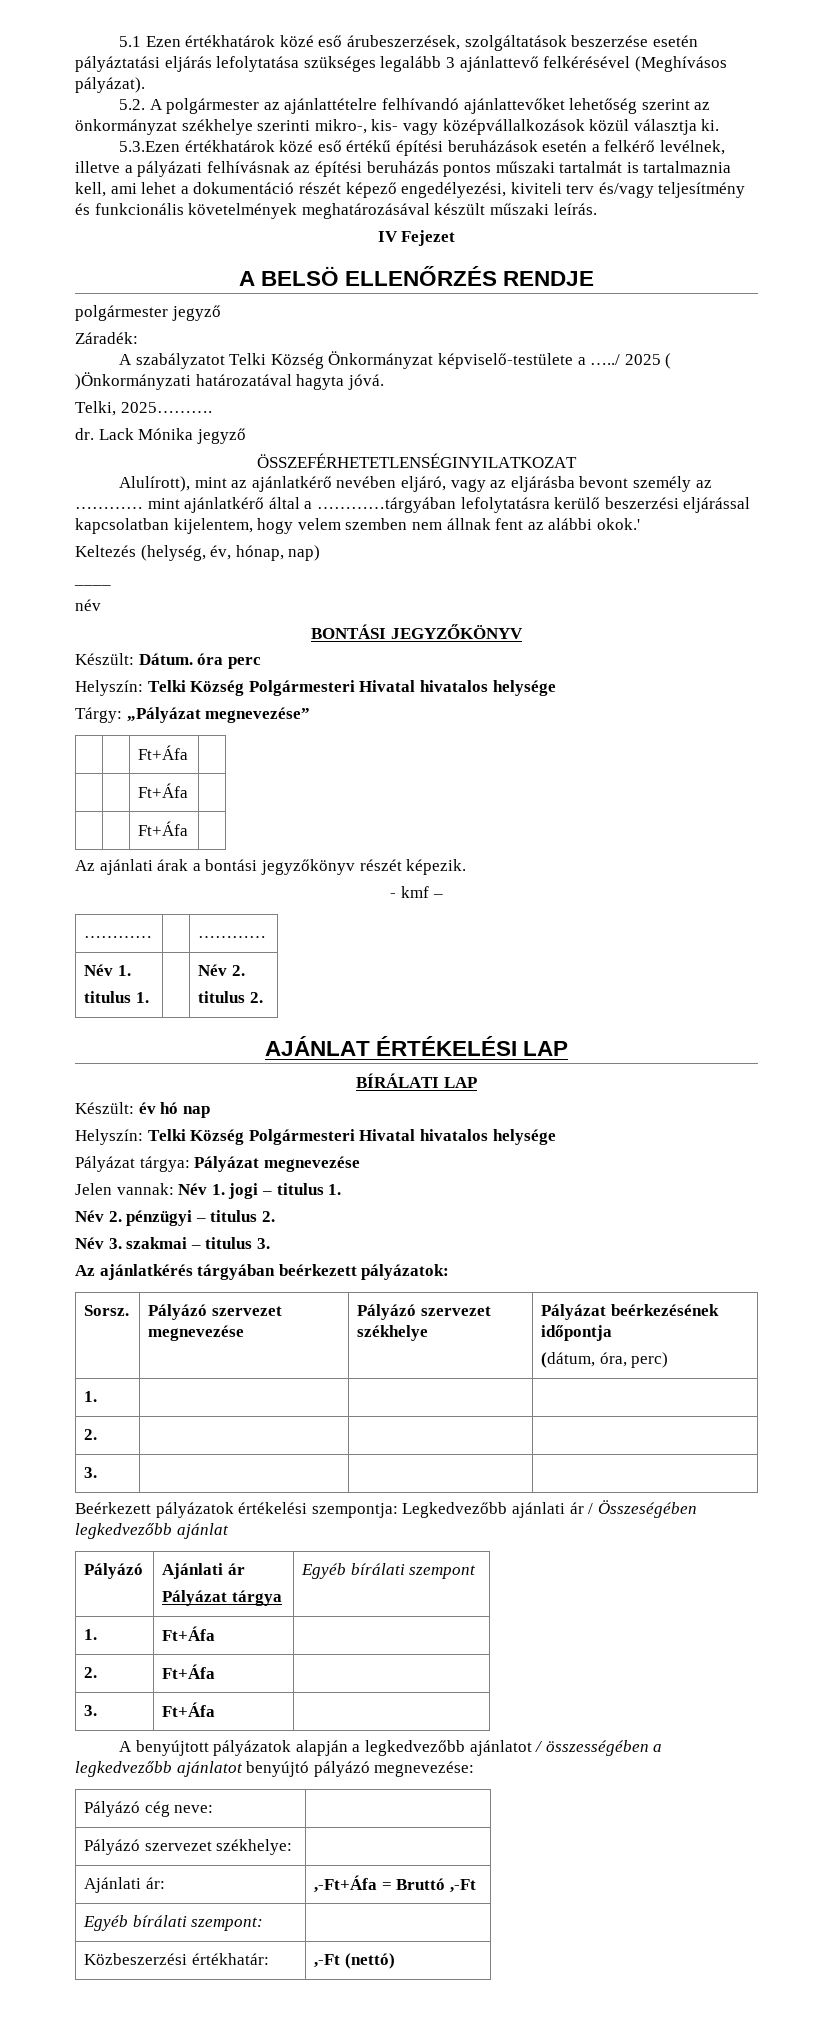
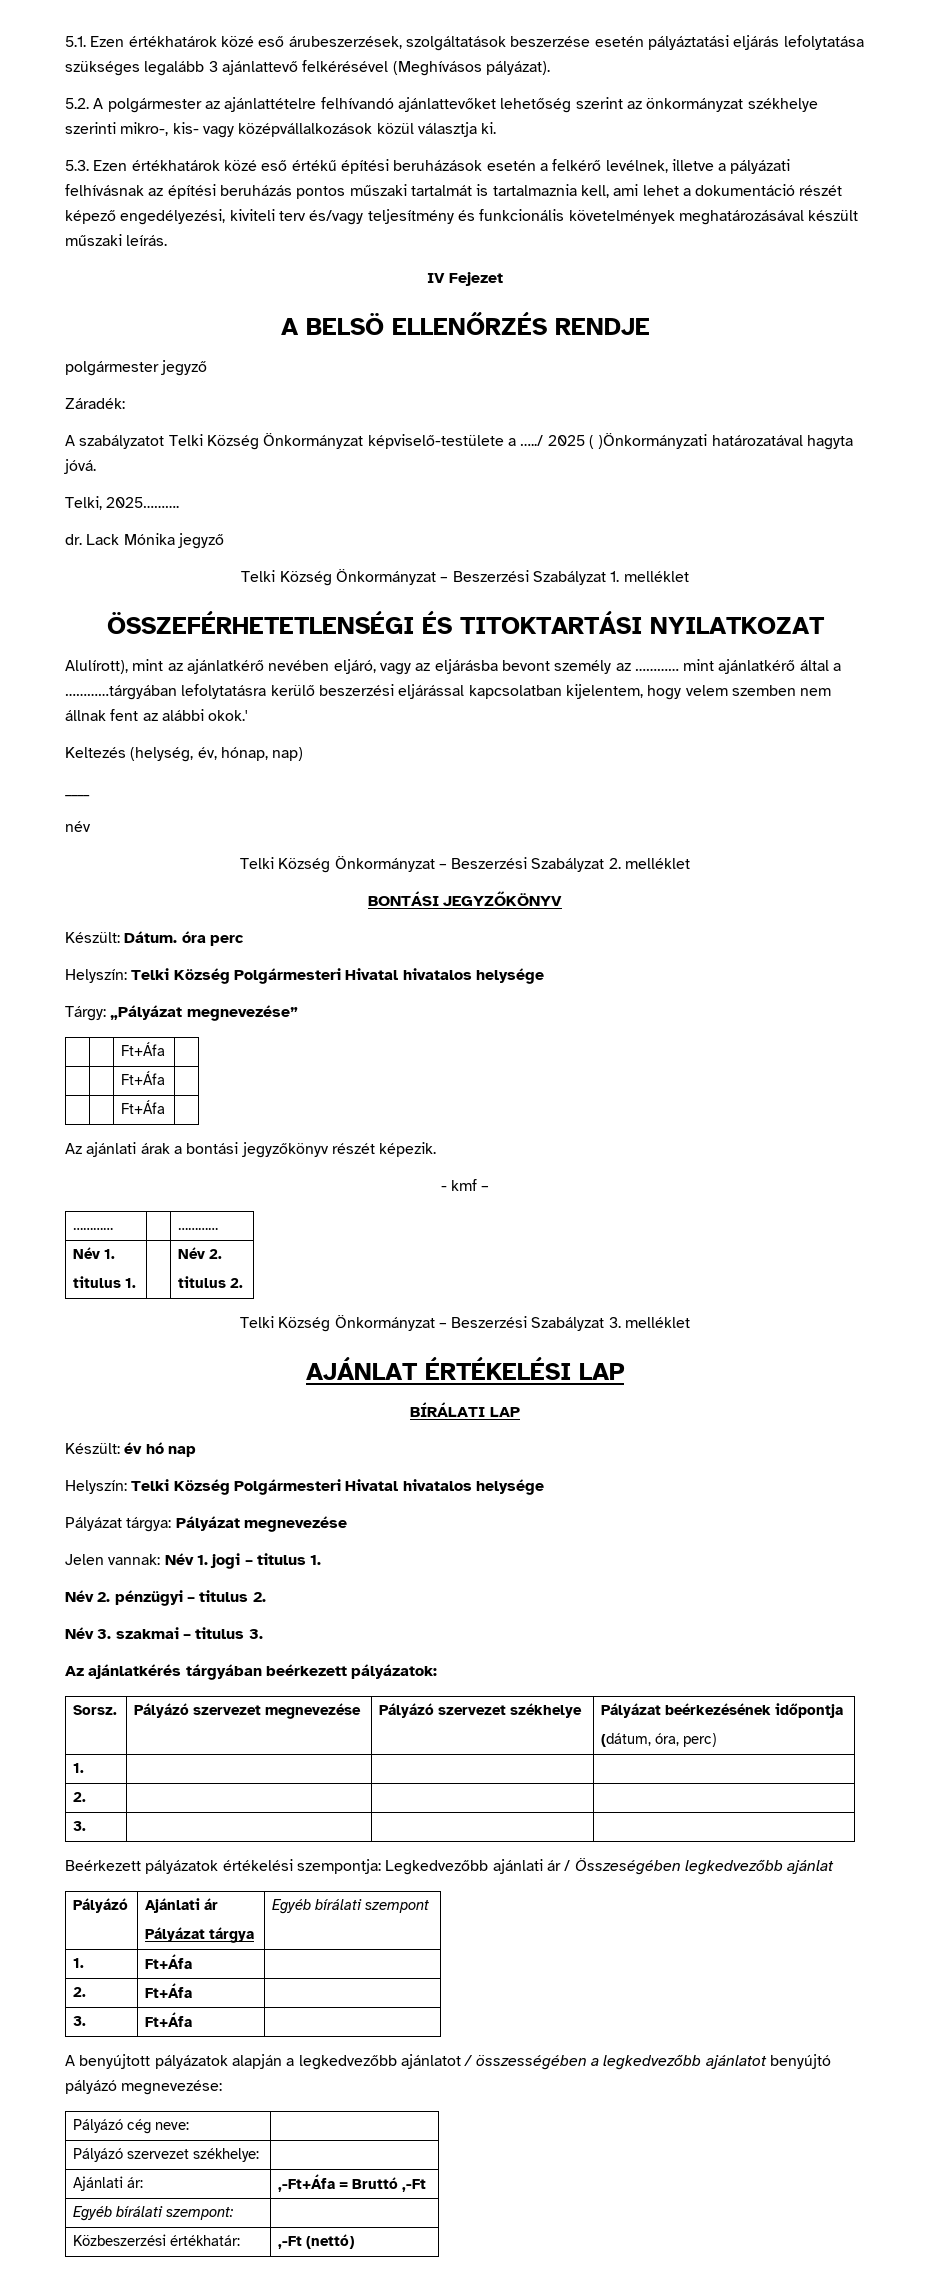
- 5.1 Ezen értékhatárok közé eső árubeszerzések, szolgáltatások beszerzése esetén pályáztatási eljárás lefolytatása szükséges legalább 3 ajánlattevő felkérésével (Meghívásos pályázat).
+ 5.1. Ezen értékhatárok közé eső árubeszerzések, szolgáltatások beszerzése esetén pályáztatási eljárás lefolytatása szükséges legalább 3 ajánlattevő felkérésével (Meghívásos pályázat).
- 5.3.Ezen értékhatárok közé eső értékű építési beruházások esetén a felkérő levélnek, illetve a pályázati felhívásnak az építési beruházás pontos műszaki tartalmát is tartalmaznia kell, ami lehet a dokumentáció részét képező engedélyezési, kiviteli terv és/vagy teljesítmény és funkcionális követelmények meghatározásával készült műszaki leírás.
+ 5.3. Ezen értékhatárok közé eső értékű építési beruházások esetén a felkérő levélnek, illetve a pályázati felhívásnak az építési beruházás pontos műszaki tartalmát is tartalmaznia kell, ami lehet a dokumentáció részét képező engedélyezési, kiviteli terv és/vagy teljesítmény és funkcionális követelmények meghatározásával készült műszaki leírás.
- ÖSSZEFÉRHETETLENSÉGINYILATKOZAT
+ Telki Község Önkormányzat – Beszerzési Szabályzat 1. melléklet
+ ÖSSZEFÉRHETETLENSÉGI ÉS TITOKTARTÁSI NYILATKOZAT
+ Telki Község Önkormányzat – Beszerzési Szabályzat 2. melléklet
+ Telki Község Önkormányzat – Beszerzési Szabályzat 3. melléklet

